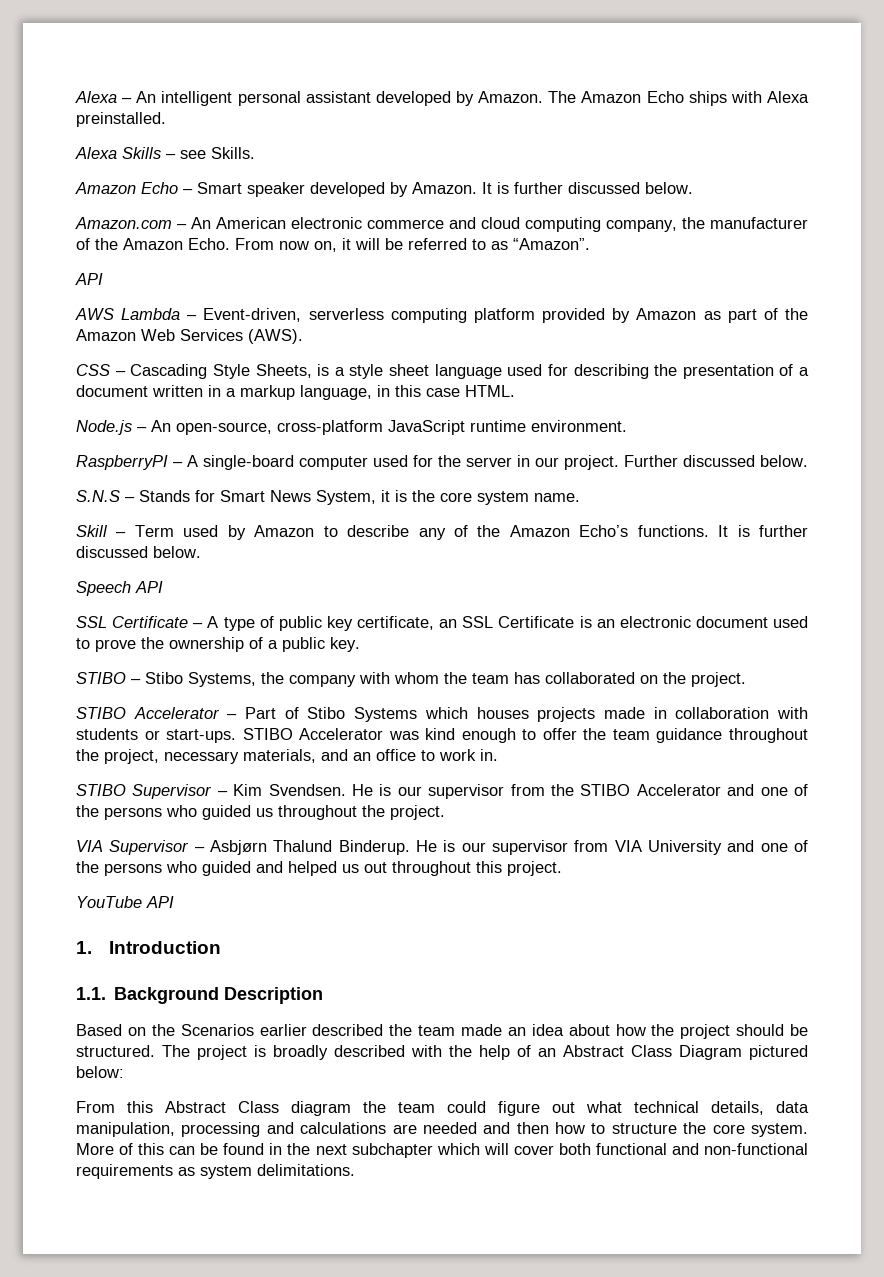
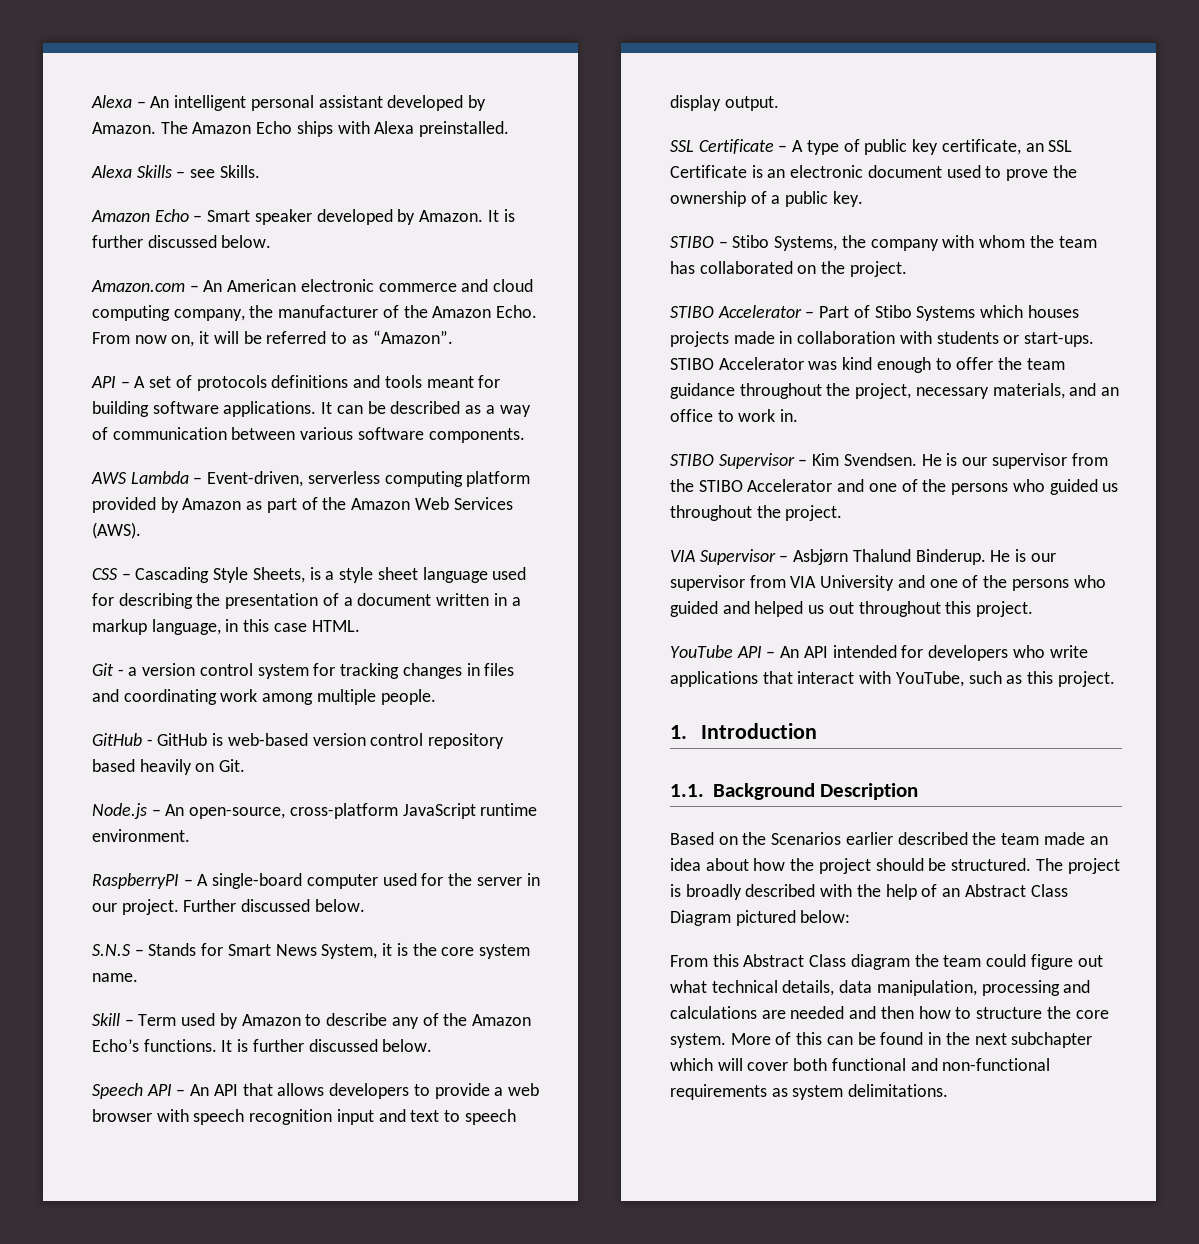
  From now on, it will be referred to as “Amazon”.
- API
+ API – A set of protocols definitions and tools meant for building software applications. It can be described as a way of communication between various software components.
+ Git - a version control system for tracking changes in files and coordinating work among multiple people.
+ GitHub - GitHub is web-based version control repository based heavily on Git.
- Speech API
+ Speech API – An API that allows developers to provide a web browser with speech recognition input and text to speech display output.
- YouTube API
+ YouTube API – An API intended for developers who write applications that interact with YouTube, such as this project.

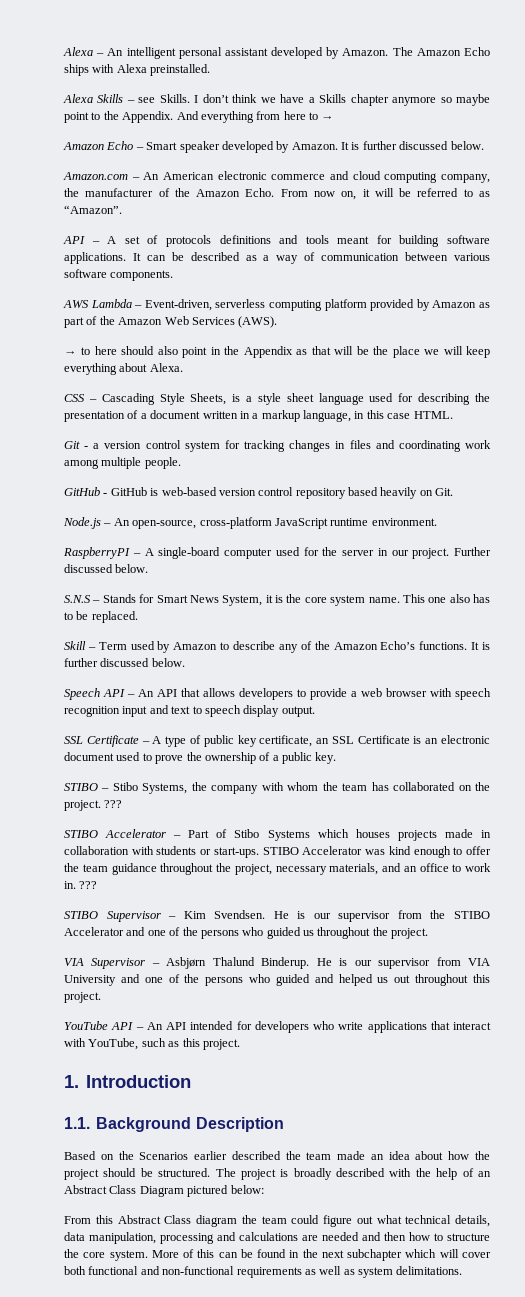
+ I don’t think we have a Skills chapter anymore so maybe point to the Appendix. And everything from here to →
+ → to here should also point in the Appendix as that will be the place we will keep everything about Alexa.
+ This one also has to be replaced.
- STIBO – Stibo Systems, the company with whom the team has collaborated on the project.
+ STIBO – Stibo Systems, the company with whom the team has collaborated on the project. ???
- STIBO Accelerator was kind enough to offer the team guidance throughout the project, necessary materials, and an office to work in.
+ STIBO Accelerator was kind enough to offer the team guidance throughout the project, necessary materials, and an office to work in. ???
- More of this can be found in the next subchapter which will cover both functional and non-functional requirements as system delimitations.
+ More of this can be found in the next subchapter which will cover both functional and non-functional requirements as well as system delimitations.

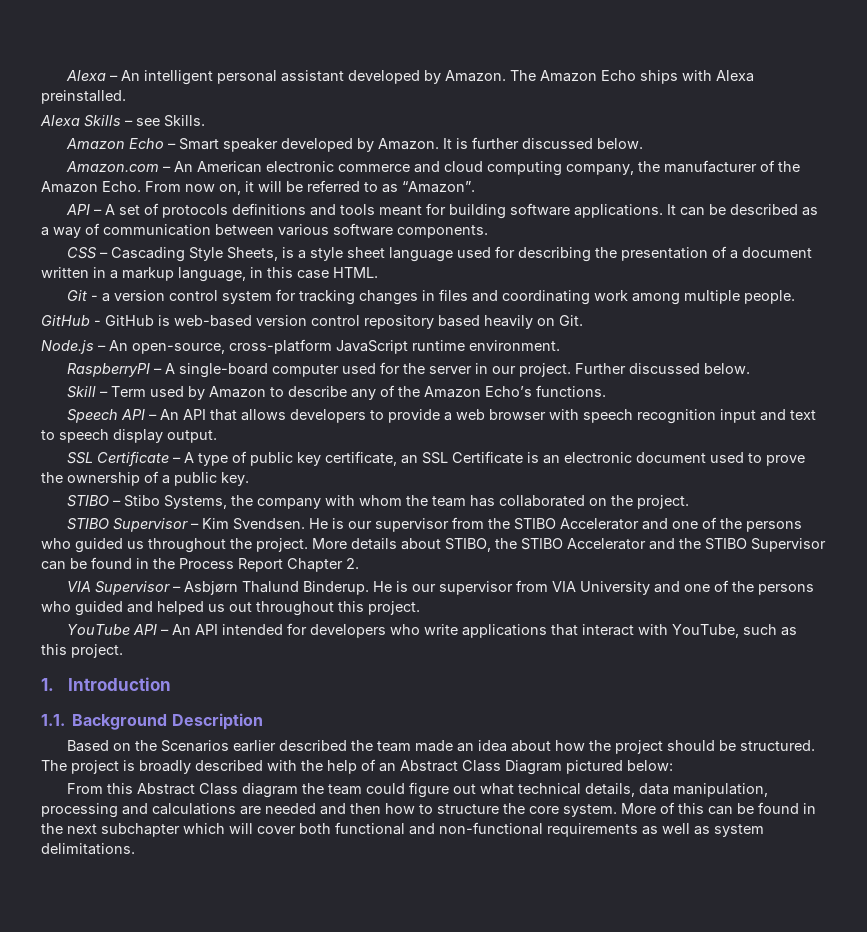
- I don’t think we have a Skills chapter anymore so maybe point to the Appendix. And everything from here to →
- AWS Lambda – Event-driven, serverless computing platform provided by Amazon as part of the Amazon Web Services (AWS).
- → to here should also point in the Appendix as that will be the place we will keep everything about Alexa.
- S.N.S – Stands for Smart News System, it is the core system name. This one also has to be replaced.
- Skill – Term used by Amazon to describe any of the Amazon Echo’s functions. It is further discussed below.
+ Skill – Term used by Amazon to describe any of the Amazon Echo’s functions.
- STIBO – Stibo Systems, the company with whom the team has collaborated on the project. ???
- STIBO Accelerator – Part of Stibo Systems which houses projects made in collaboration with students or start-ups. STIBO Accelerator was kind enough to offer the team guidance throughout the project, necessary materials, and an office to work in. ???
+ STIBO – Stibo Systems, the company with whom the team has collaborated on the project.
+ More details about STIBO, the STIBO Accelerator and the STIBO Supervisor can be found in the Process Report Chapter 2.

